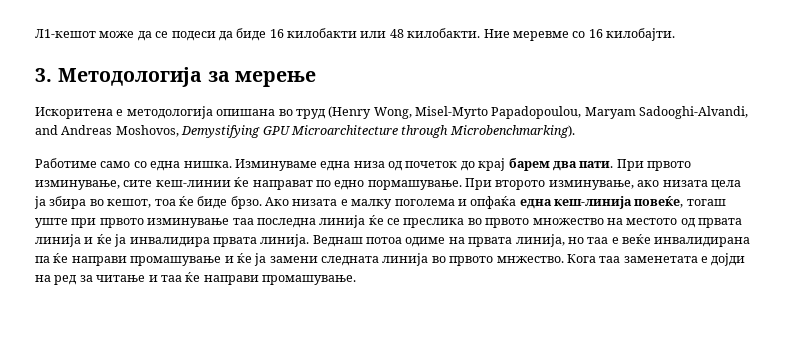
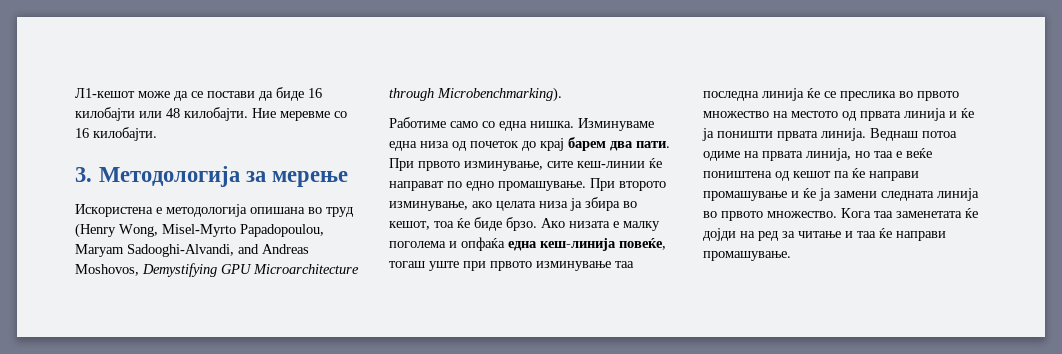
- Л1-кешот може да се подеси да биде 16 килобакти или 48 килобакти.
+ Л1-кешот може да се постави да биде 16 килобајти или 48 килобајти.
- Искоритена е методологија опишана во труд (Henry Wong, Misel-Myrto Papadopoulou, Maryam Sadooghi-Alvandi, and Andreas Moshovos, Demystifying GPU Microarchitecture through Microbenchmarking).
+ Искористена е методологија опишана во труд (Henry Wong, Misel-Myrto Papadopoulou, Maryam Sadooghi-Alvandi, and Andreas Moshovos, Demystifying GPU Microarchitecture through Microbenchmarking).
- При првото изминување, сите кеш-линии ќе направат по едно пормашување.
+ При првото изминување, сите кеш-линии ќе направат по едно промашување.
- При второто изминување, ако низата цела ја збира во кешот, тоа ќе биде брзо.
+ При второто изминување, ако целата низа ја збира во кешот, тоа ќе биде брзо.
- Ако низата е малку поголема и опфаќа една кеш-линија повеќе, тогаш уште при првото изминување таа последна линија ќе се преслика во првото множество на местото од првата линија и ќе ја инвалидира првата линија.
+ Ако низата е малку поголема и опфаќа една кеш-линија повеќе, тогаш уште при првото изминување таа последна линија ќе се преслика во првото множество на местото од првата линија и ќе ја поништи првата линија.
- Веднаш потоа одиме на првата линија, но таа е веќе инвалидирана па ќе направи промашување и ќе ја замени следната линија во првото мнжество.
+ Веднаш потоа одиме на првата линија, но таа е веќе поништена од кешот па ќе направи промашување и ќе ја замени следната линија во првото множество.
- Кога таа заменетата е дојди на ред за читање и таа ќе направи промашување.
+ Кога таа заменетата ќе дојди на ред за читање и таа ќе направи промашување.

